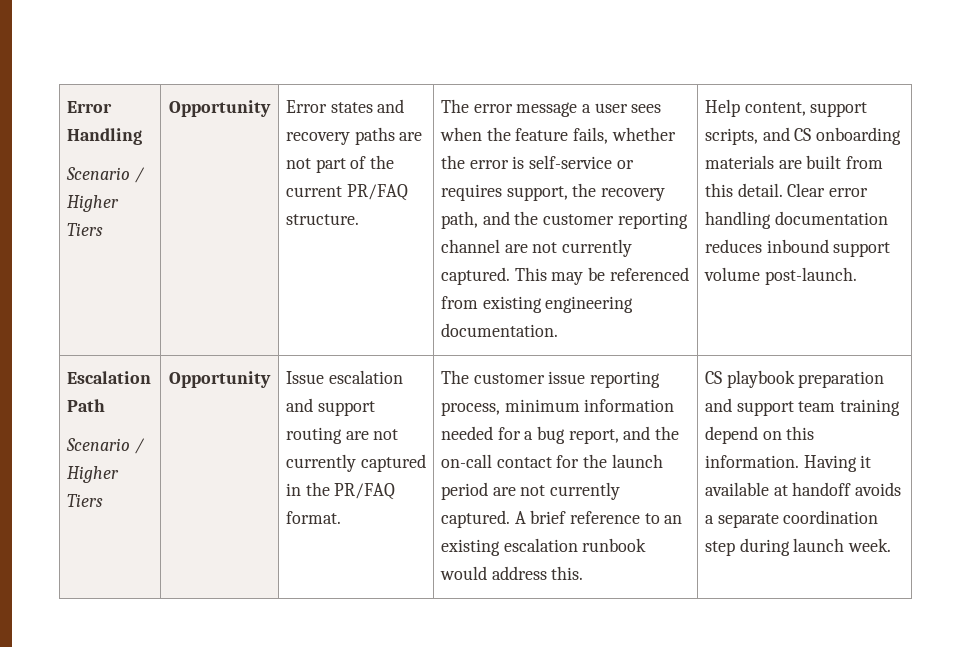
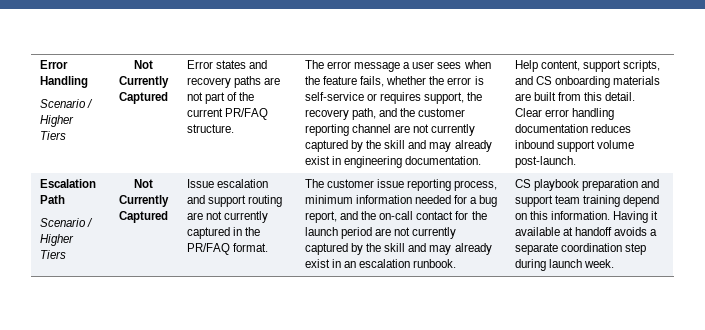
  Error Handling
- Scenario / Higher Tiers | Opportunity
+ Scenario / Higher Tiers | Not Currently Captured
- The error message a user sees when the feature fails, whether the error is self-service or requires support, the recovery path, and the customer reporting channel are not currently captured. This may be referenced from existing engineering documentation.
+ The error message a user sees when the feature fails, whether the error is self-service or requires support, the recovery path, and the customer reporting channel are not currently captured by the skill and may already exist in engineering documentation.
  Escalation Path
- Scenario / Higher Tiers | Opportunity
+ Scenario / Higher Tiers | Not Currently Captured
- The customer issue reporting process, minimum information needed for a bug report, and the on-call contact for the launch period are not currently captured. A brief reference to an existing escalation runbook would address this.
+ The customer issue reporting process, minimum information needed for a bug report, and the on-call contact for the launch period are not currently captured by the skill and may already exist in an escalation runbook.

